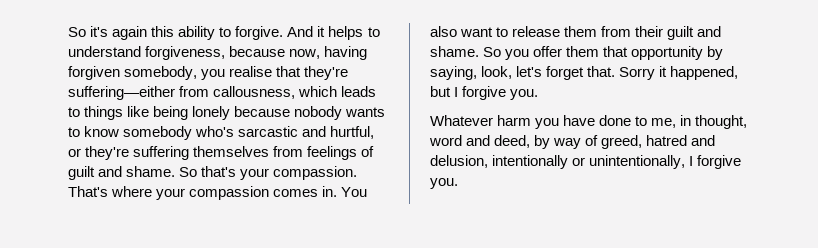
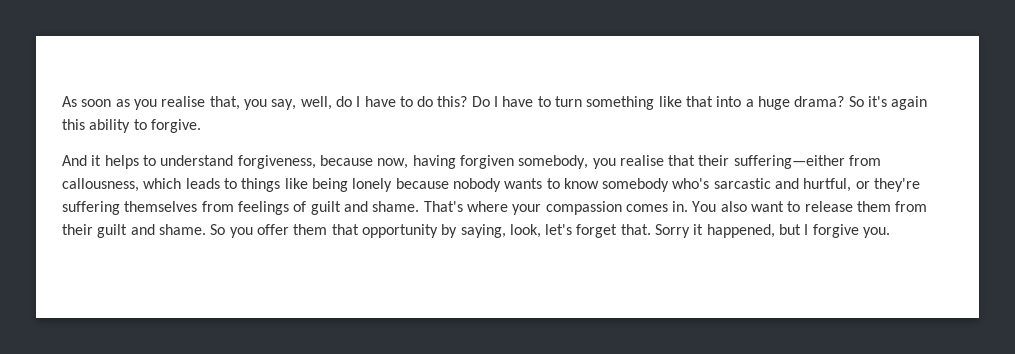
+ As soon as you realise that, you say, well, do I have to do this? Do I have to turn something like that into a huge drama?
- So it's again this ability to forgive. And it helps to understand forgiveness, because now, having forgiven somebody, you realise that they're suffering—either from callousness, which leads to things like being lonely because nobody wants to know somebody who's sarcastic and hurtful, or they're suffering themselves from feelings of guilt and shame.
+ So it's again this ability to forgive.
+ And it helps to understand forgiveness, because now, having forgiven somebody, you realise that their suffering—either from callousness, which leads to things like being lonely because nobody wants to know somebody who's sarcastic and hurtful, or they're suffering themselves from feelings of guilt and shame.
- So that's your compassion.
- Whatever harm you have done to me, in thought, word and deed, by way of greed, hatred and delusion, intentionally or unintentionally, I forgive you.

